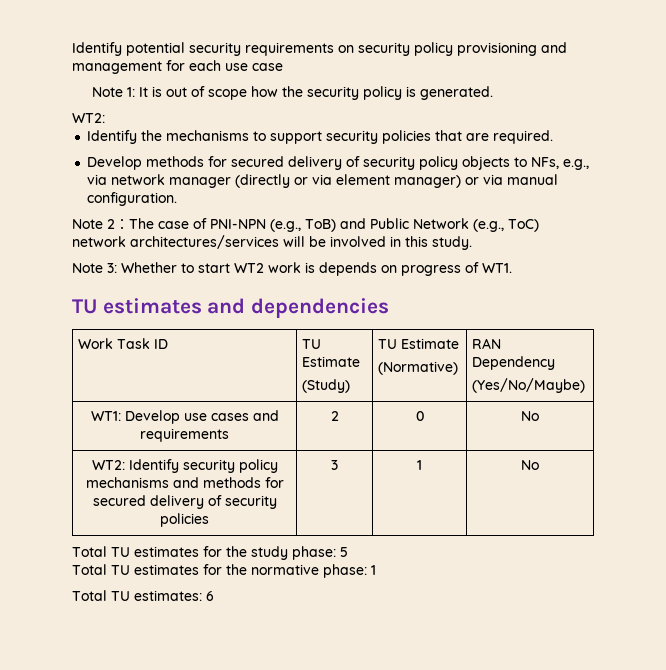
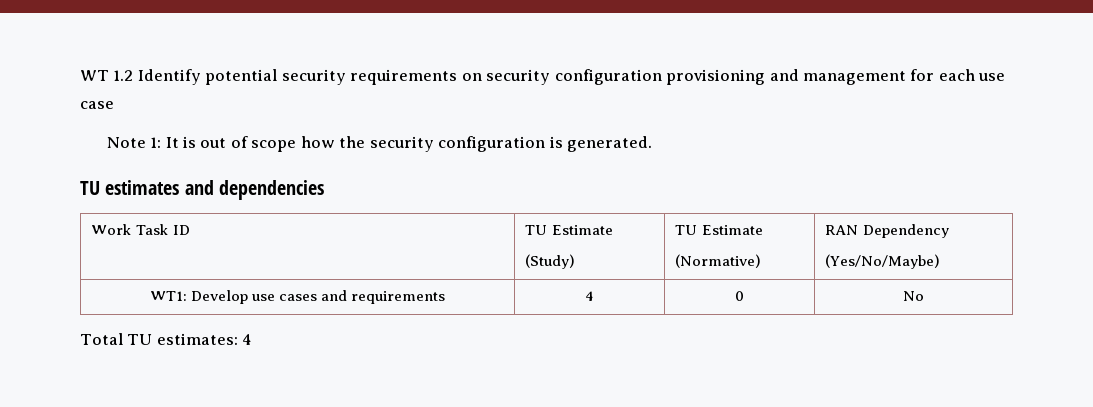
- Identify potential security requirements on security policy provisioning and management for each use case
+ WT 1.2 Identify potential security requirements on security configuration provisioning and management for each use case
- Note 1: It is out of scope how the security policy is generated.
- WT2:
- Identify the mechanisms to support security policies that are required.
- Develop methods for secured delivery of security policy objects to NFs, e.g., via network manager (directly or via element manager) or via manual configuration.
- Note 2：The case of PNI-NPN (e.g., ToB) and Public Network (e.g., ToC) network architectures/services will be involved in this study.
- Note 3: Whether to start WT2 work is depends on progress of WT1.
+ Note 1: It is out of scope how the security configuration is generated.
- WT1: Develop use cases and requirements | 2 | 0 | No
+ WT1: Develop use cases and requirements | 4 | 0 | No
- WT2: Identify security policy mechanisms and methods for secured delivery of security policies | 3 | 1 | No
- Total TU estimates for the study phase: 5
- Total TU estimates for the normative phase: 1
- Total TU estimates: 6
+ Total TU estimates: 4

